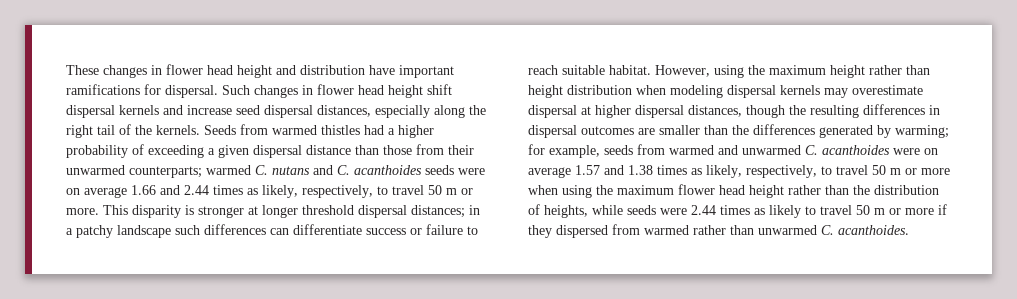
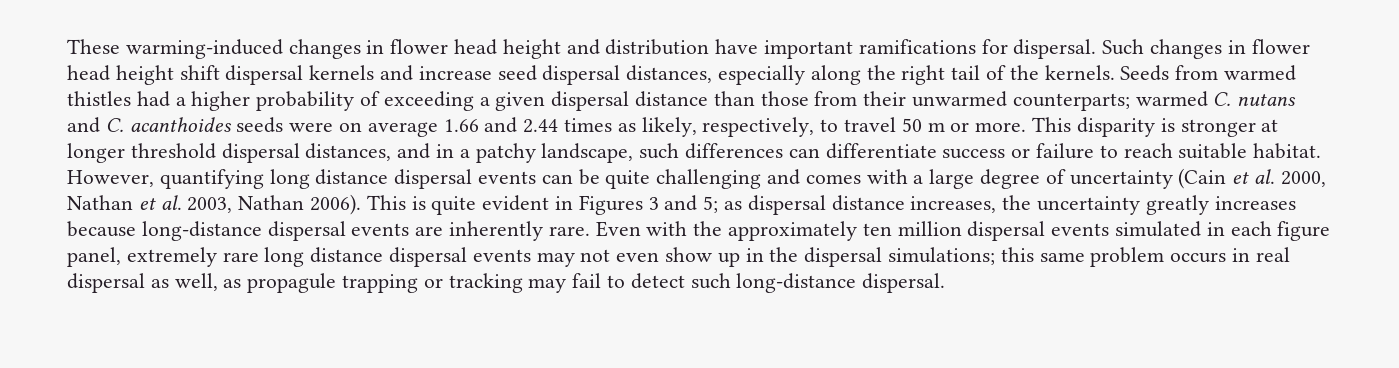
- These changes in flower head height and distribution have important ramifications for dispersal.
+ These warming-induced changes in flower head height and distribution have important ramifications for dispersal.
- This disparity is stronger at longer threshold dispersal distances; in a patchy landscape such differences can differentiate success or failure to reach suitable habitat.
+ This disparity is stronger at longer threshold dispersal distances, and in a patchy landscape, such differences can differentiate success or failure to reach suitable habitat.
- However, using the maximum height rather than height distribution when modeling dispersal kernels may overestimate dispersal at higher dispersal distances, though the resulting differences in dispersal outcomes are smaller than the differences generated by warming; for example, seeds from warmed and unwarmed C. acanthoides were on average 1.57 and 1.38 times as likely, respectively, to travel 50 m or more when using the maximum flower head height rather than the distribution of heights, while seeds were 2.44 times as likely to travel 50 m or more if they dispersed from warmed rather than unwarmed C. acanthoides.
+ However, quantifying long distance dispersal events can be quite challenging and comes with a large degree of uncertainty (Cain et al. 2000, Nathan et al. 2003, Nathan 2006). This is quite evident in Figures 3 and 5; as dispersal distance increases, the uncertainty greatly increases because long-distance dispersal events are inherently rare. Even with the approximately ten million dispersal events simulated in each figure panel, extremely rare long distance dispersal events may not even show up in the dispersal simulations; this same problem occurs in real dispersal as well, as propagule trapping or tracking may fail to detect such long-distance dispersal.

